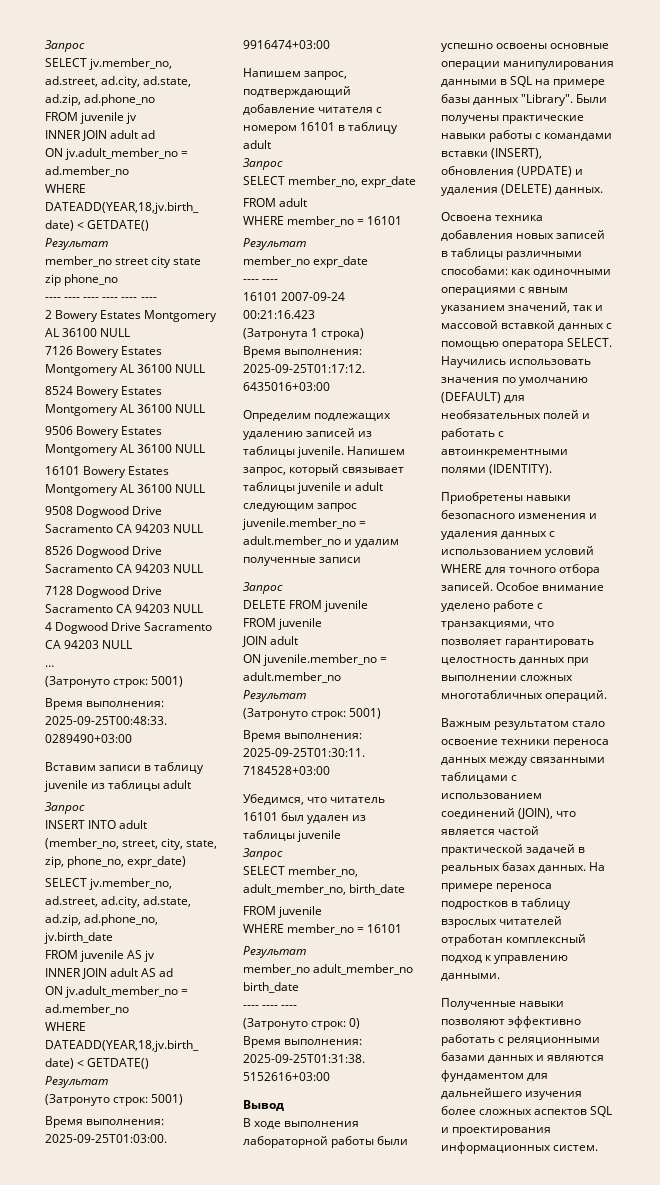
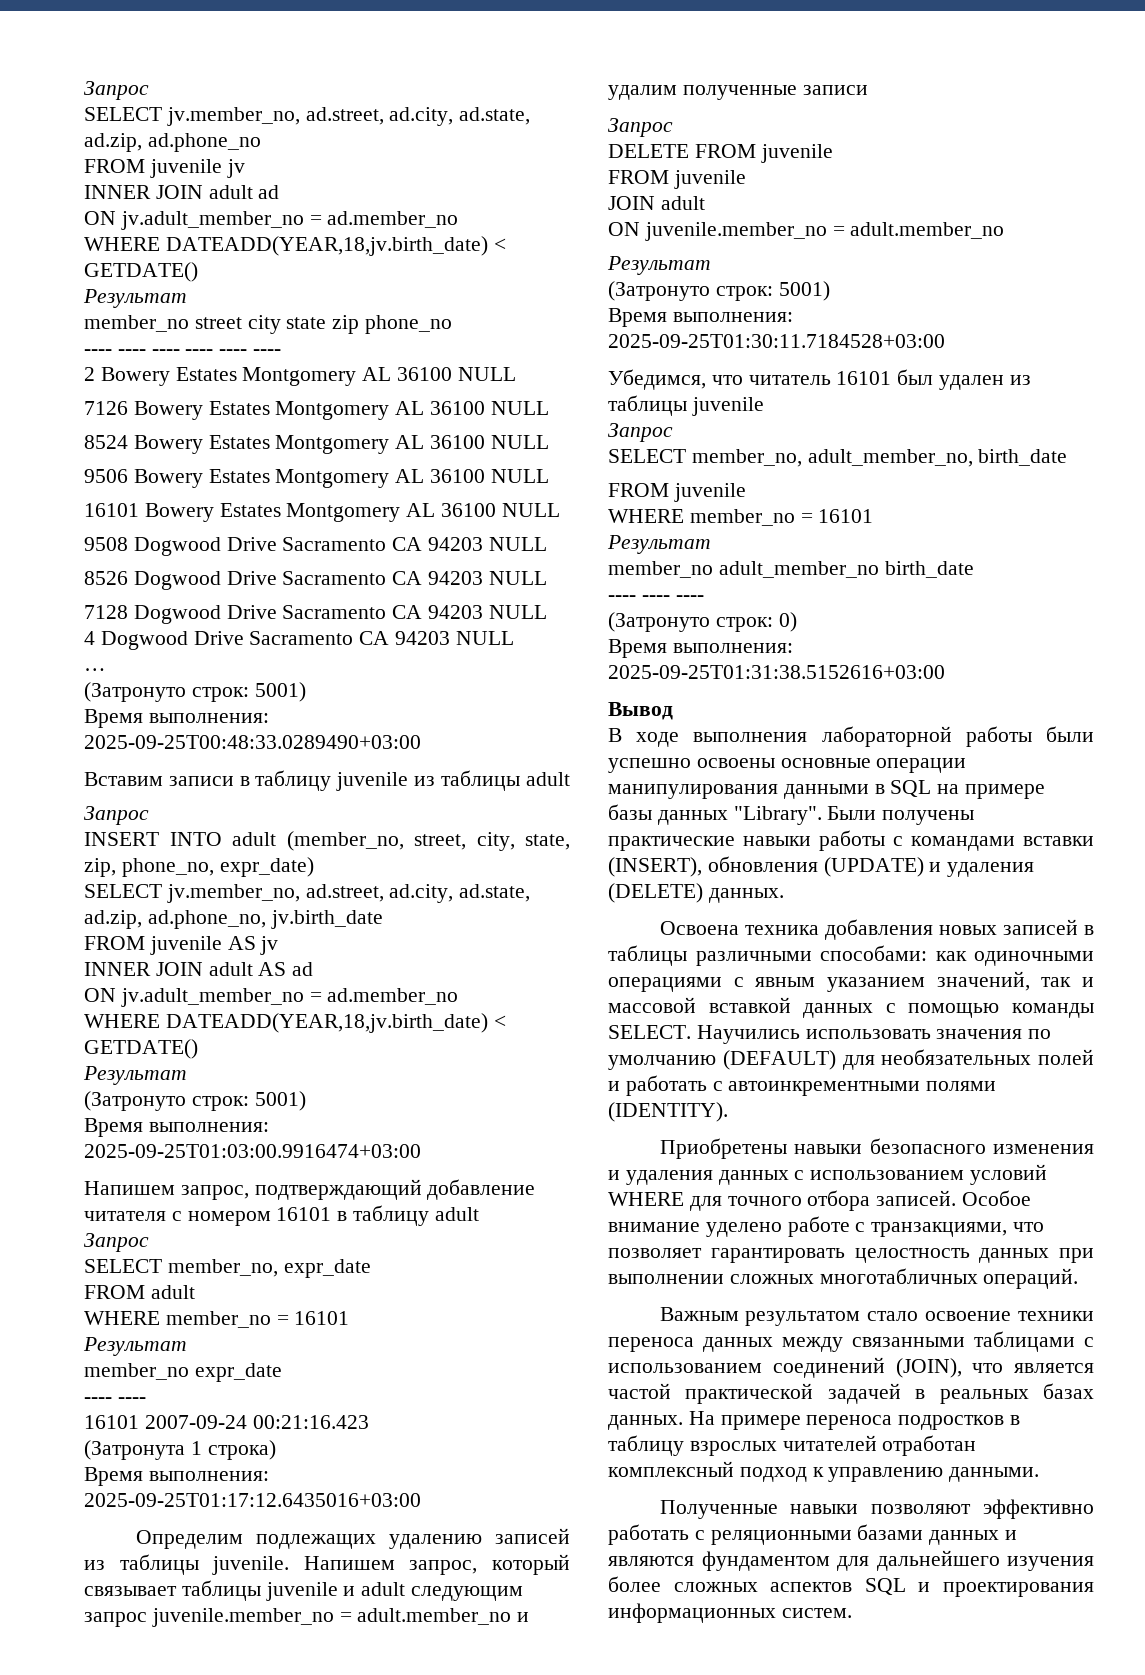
- Освоена техника добавления новых записей в таблицы различными способами: как одиночными операциями с явным указанием значений, так и массовой вставкой данных с помощью оператора SELECT.
+ Освоена техника добавления новых записей в таблицы различными способами: как одиночными операциями с явным указанием значений, так и массовой вставкой данных с помощью команды SELECT.

